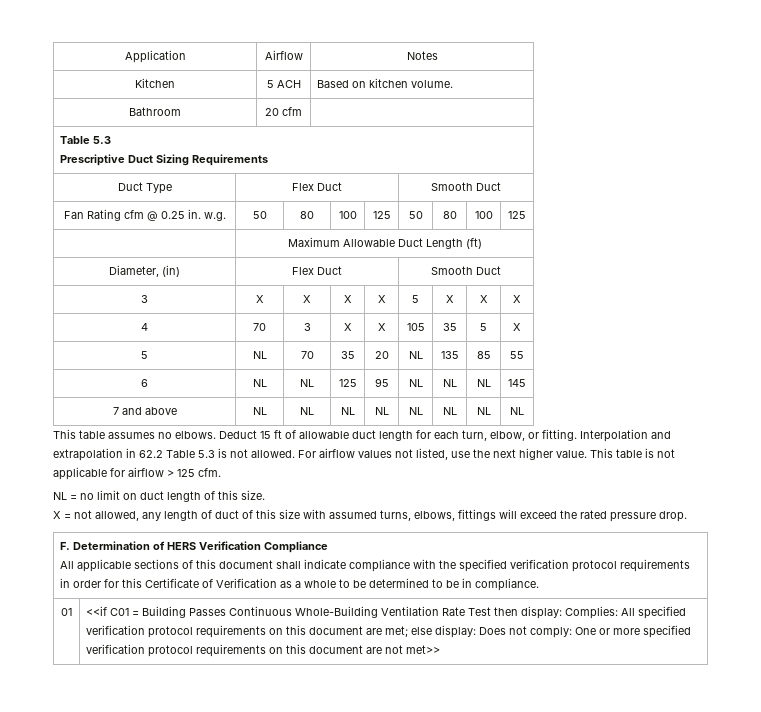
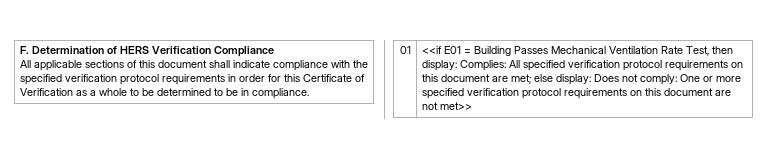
- Application | Airflow | Notes
- Kitchen | 5 ACH | Based on kitchen volume.
- Bathroom | 20 cfm |
- Table 5.3
- Prescriptive Duct Sizing Requirements
- Duct Type | Flex Duct | Smooth Duct
- Fan Rating cfm @ 0.25 in. w.g. | 50 | 80 | 100 | 125 | 50 | 80 | 100 | 125
- | Maximum Allowable Duct Length (ft)
- Diameter, (in) | Flex Duct | Smooth Duct
- 3 | X | X | X | X | 5 | X | X | X
- 4 | 70 | 3 | X | X | 105 | 35 | 5 | X
- 5 | NL | 70 | 35 | 20 | NL | 135 | 85 | 55
- 6 | NL | NL | 125 | 95 | NL | NL | NL | 145
- 7 and above | NL | NL | NL | NL | NL | NL | NL | NL
- This table assumes no elbows. Deduct 15 ft of allowable duct length for each turn, elbow, or fitting. Interpolation and extrapolation in 62.2 Table 5.3 is not allowed. For airflow values not listed, use the next higher value. This table is not applicable for airflow > 125 cfm.
- NL = no limit on duct length of this size.
- X = not allowed, any length of duct of this size with assumed turns, elbows, fittings will exceed the rated pressure drop.
- <<if C01 = Building Passes Continuous Whole-Building Ventilation Rate Test then display: Complies: All specified verification protocol requirements on this document are met; else display: Does not comply: One or more specified verification protocol requirements on this document are not met>>
+ <<if E01 = Building Passes Mechanical Ventilation Rate Test, then display: Complies: All specified verification protocol requirements on this document are met; else display: Does not comply: One or more specified verification protocol requirements on this document are not met>>

